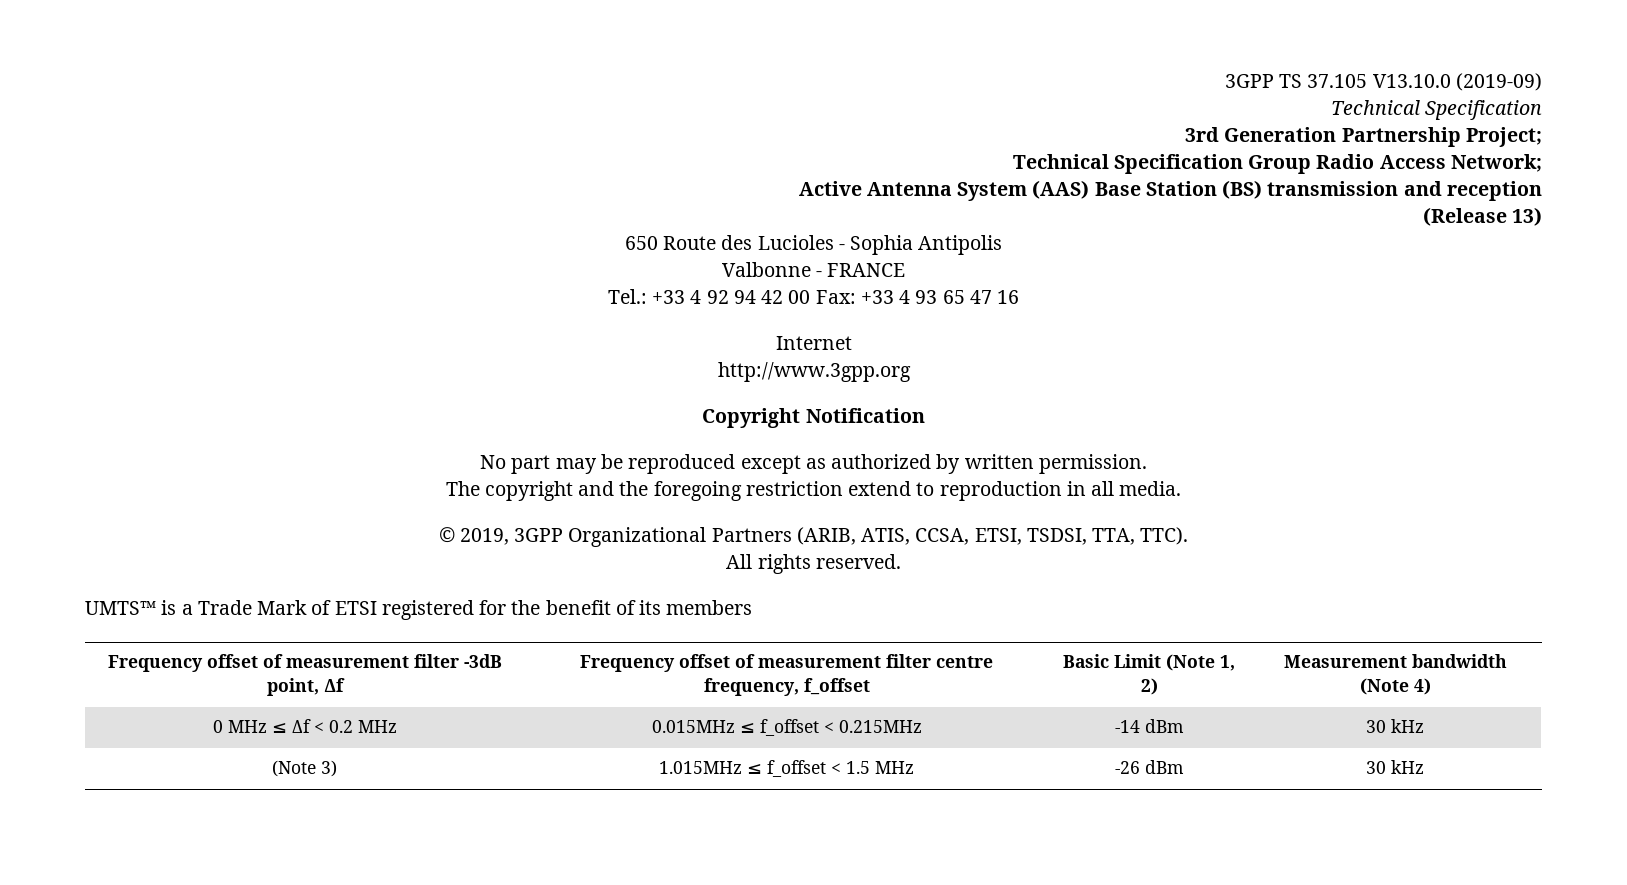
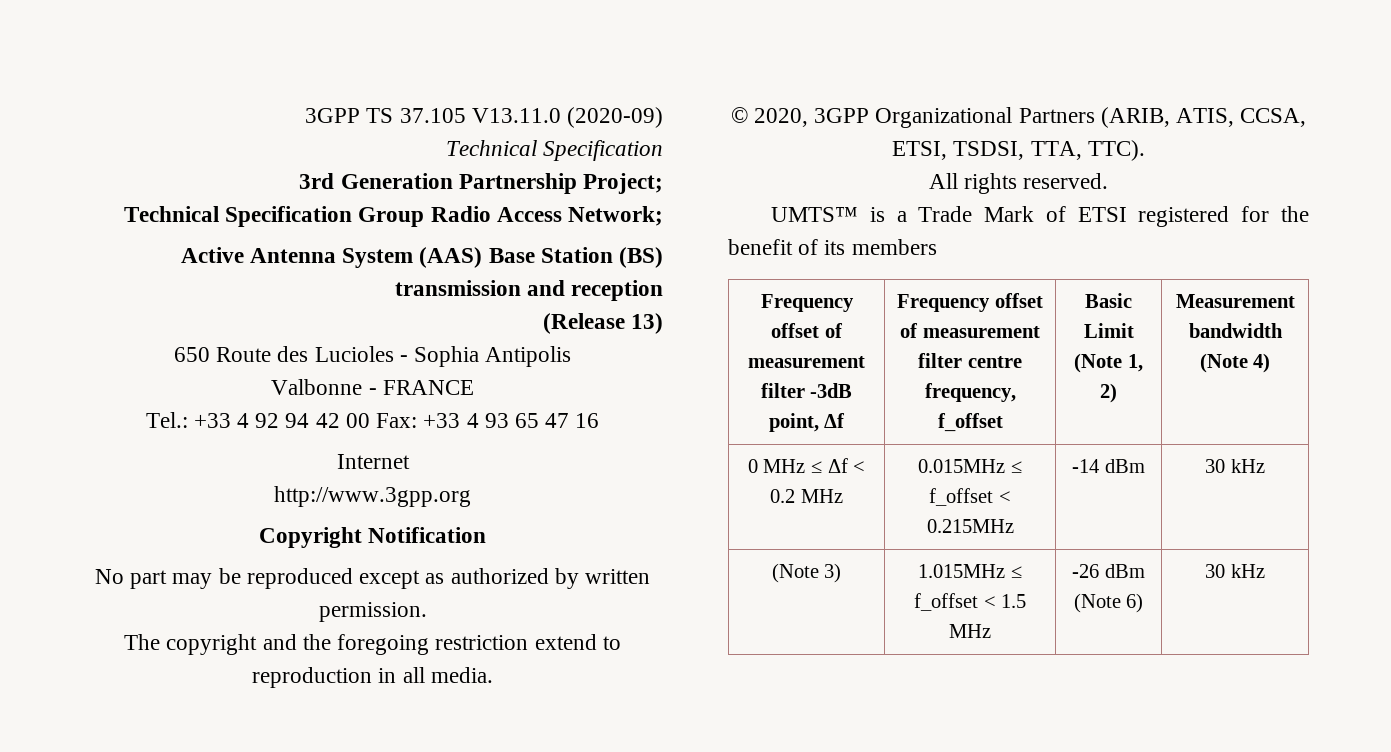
- 3GPP TS 37.105 V13.10.0 (2019-09)
+ 3GPP TS 37.105 V13.11.0 (2020-09)
- © 2019, 3GPP Organizational Partners (ARIB, ATIS, CCSA, ETSI, TSDSI, TTA, TTC).
+ © 2020, 3GPP Organizational Partners (ARIB, ATIS, CCSA, ETSI, TSDSI, TTA, TTC).
- (Note 3) | 1.015MHz ≤ f_offset < 1.5 MHz | -26 dBm | 30 kHz
+ (Note 3) | 1.015MHz ≤ f_offset < 1.5 MHz | -26 dBm (Note 6) | 30 kHz

